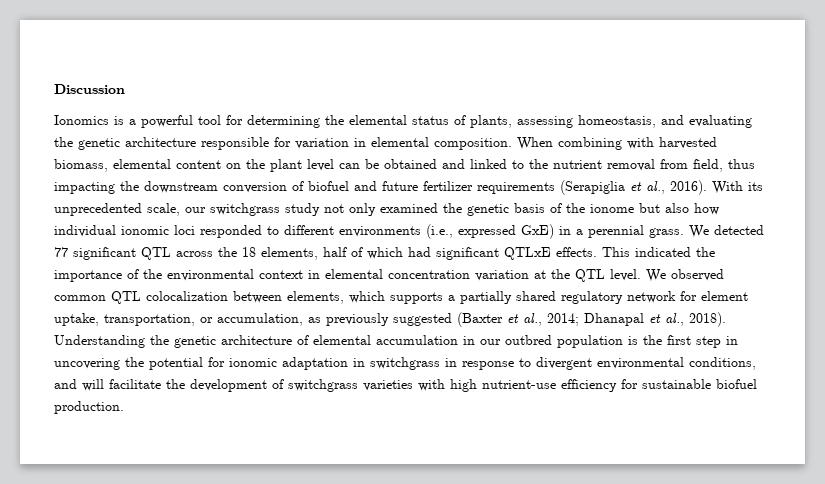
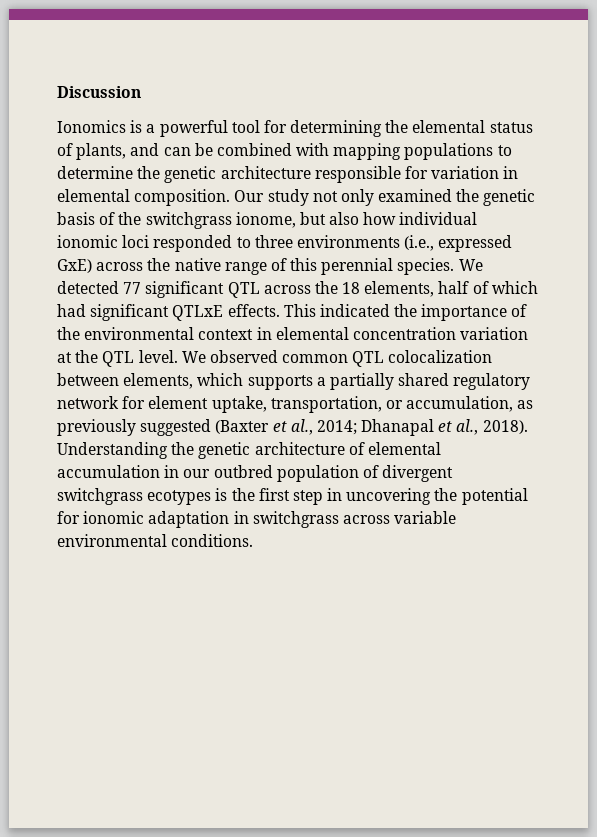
- Ionomics is a powerful tool for determining the elemental status of plants, assessing homeostasis, and evaluating the genetic architecture responsible for variation in elemental composition.
+ Ionomics is a powerful tool for determining the elemental status of plants, and can be combined with mapping populations to determine the genetic architecture responsible for variation in elemental composition.
- When combining with harvested biomass, elemental content on the plant level can be obtained and linked to the nutrient removal from field, thus impacting the downstream conversion of biofuel and future fertilizer requirements (Serapiglia et al., 2016). With its unprecedented scale, our switchgrass study not only examined the genetic basis of the ionome but also how individual ionomic loci responded to different environments (i.e., expressed GxE) in a perennial grass.
+ Our study not only examined the genetic basis of the switchgrass ionome, but also how individual ionomic loci responded to three environments (i.e., expressed GxE) across the native range of this perennial species.
- Understanding the genetic architecture of elemental accumulation in our outbred population is the first step in uncovering the potential for ionomic adaptation in switchgrass in response to divergent environmental conditions, and will facilitate the development of switchgrass varieties with high nutrient-use efficiency for sustainable biofuel production.
+ Understanding the genetic architecture of elemental accumulation in our outbred population of divergent switchgrass ecotypes is the first step in uncovering the potential for ionomic adaptation in switchgrass across variable environmental conditions.

